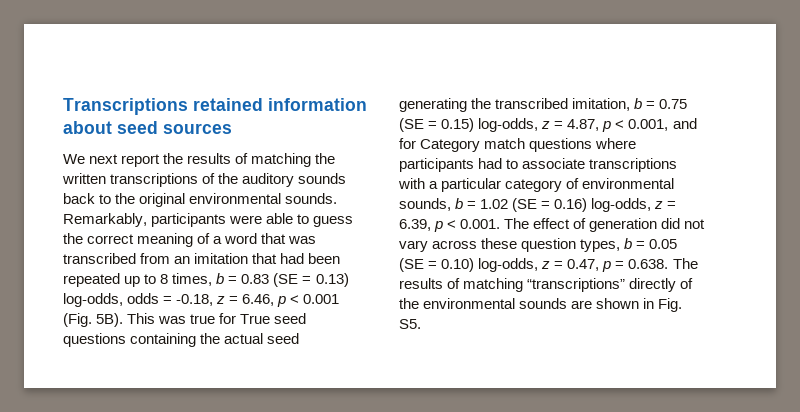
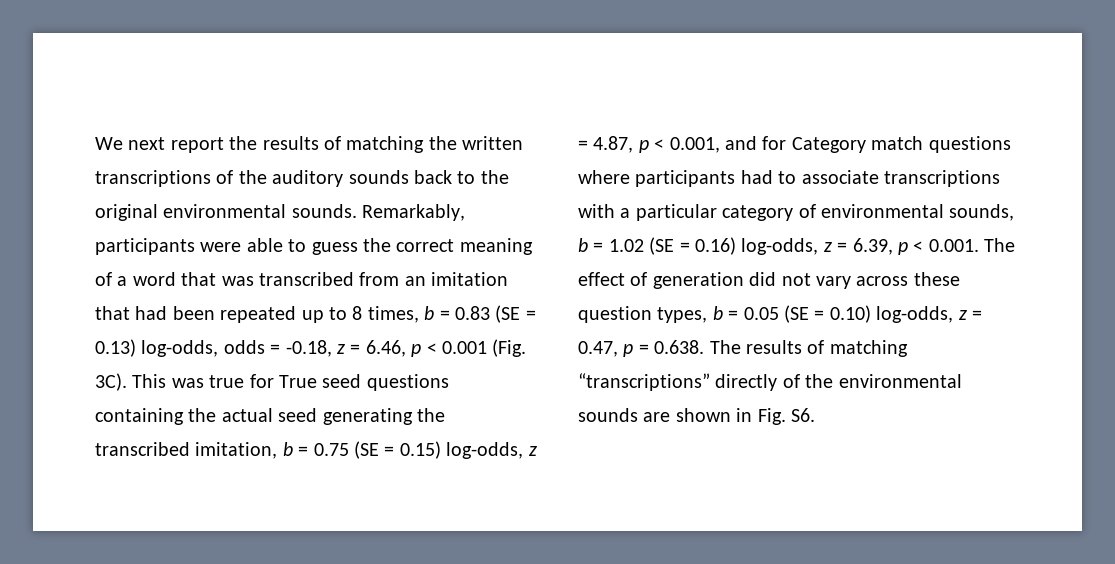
- Transcriptions retained information about seed sources
- Remarkably, participants were able to guess the correct meaning of a word that was transcribed from an imitation that had been repeated up to 8 times, b = 0.83 (SE = 0.13) log-odds, odds = -0.18, z = 6.46, p < 0.001 (Fig. 5B).
+ Remarkably, participants were able to guess the correct meaning of a word that was transcribed from an imitation that had been repeated up to 8 times, b = 0.83 (SE = 0.13) log-odds, odds = -0.18, z = 6.46, p < 0.001 (Fig. 3C).
- This was true for True seed questions containing the actual seed generating the transcribed imitation, b = 0.75 (SE = 0.15) log-odds, z = 4.87, p < 0.001, and for Category match questions where participants had to associate transcriptions with a particular category of environmental sounds, b = 1.02 (SE = 0.16) log-odds, z = 6.39, p < 0.001. The effect of generation did not vary across these question types, b = 0.05 (SE = 0.10) log-odds, z = 0.47, p = 0.638. The results of matching “transcriptions” directly of the environmental sounds are shown in Fig. S5.
+ This was true for True seed questions containing the actual seed generating the transcribed imitation, b = 0.75 (SE = 0.15) log-odds, z = 4.87, p < 0.001, and for Category match questions where participants had to associate transcriptions with a particular category of environmental sounds, b = 1.02 (SE = 0.16) log-odds, z = 6.39, p < 0.001. The effect of generation did not vary across these question types, b = 0.05 (SE = 0.10) log-odds, z = 0.47, p = 0.638. The results of matching “transcriptions” directly of the environmental sounds are shown in Fig. S6.

